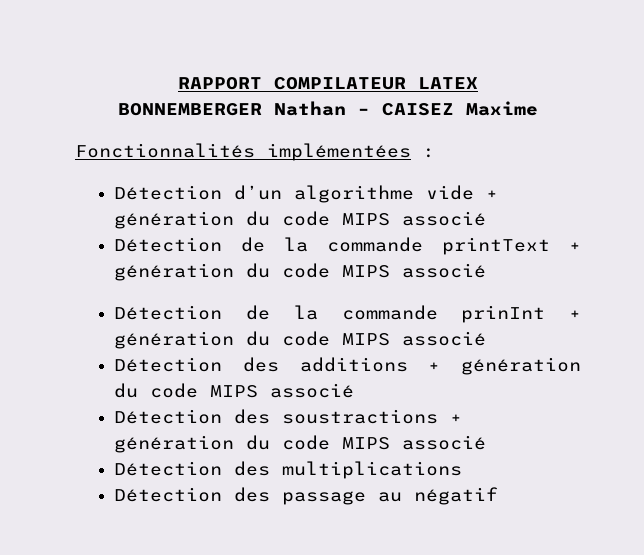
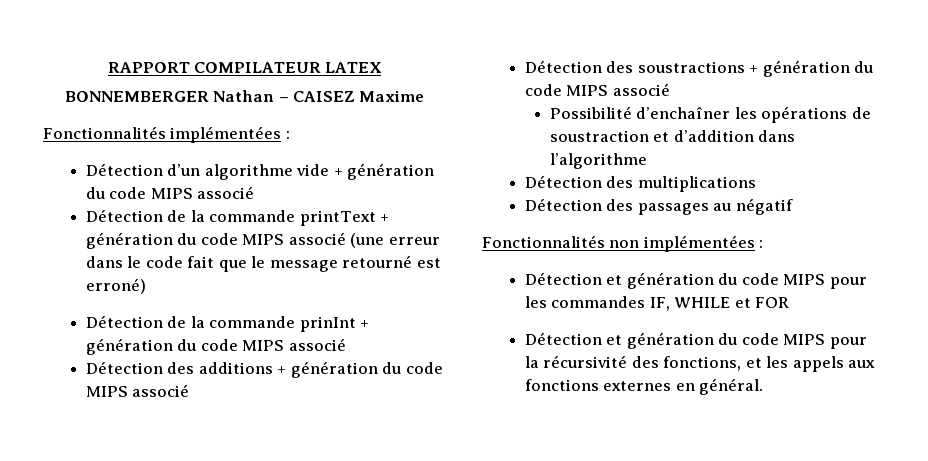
- Détection de la commande printText + génération du code MIPS associé
+ Détection de la commande printText + génération du code MIPS associé (une erreur dans le code fait que le message retourné est erroné)
+ Possibilité d’enchaîner les opérations de soustraction et d’addition dans l’algorithme
- Détection des passage au négatif
+ Détection des passages au négatif
+ Fonctionnalités non implémentées :
+ Détection et génération du code MIPS pour les commandes IF, WHILE et FOR
+ Détection et génération du code MIPS pour la récursivité des fonctions, et les appels aux fonctions externes en général.

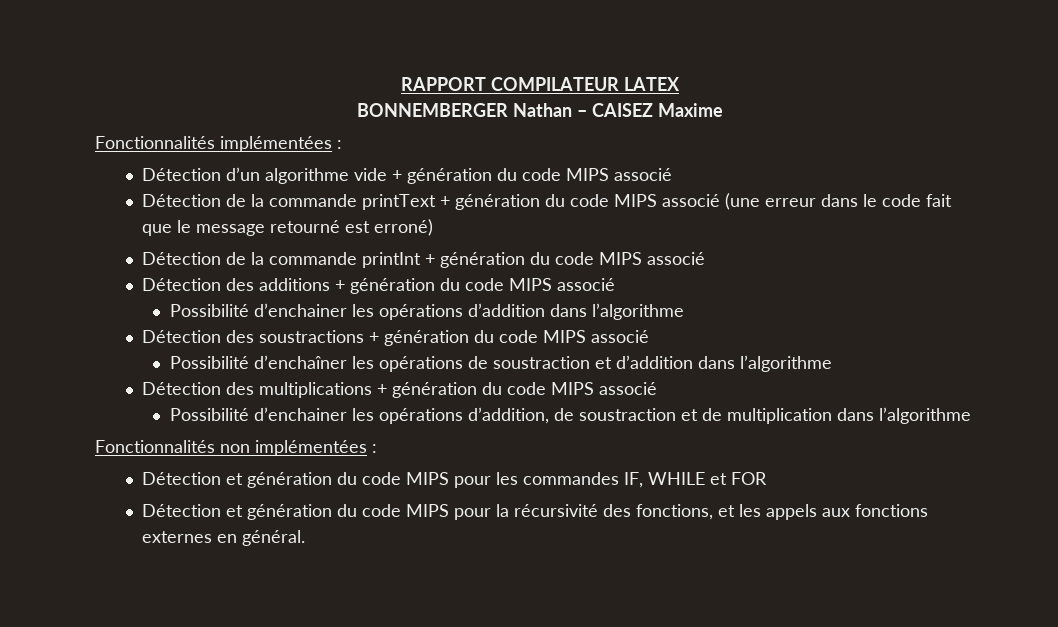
- Détection de la commande prinInt + génération du code MIPS associé
+ Détection de la commande printInt + génération du code MIPS associé
+ Possibilité d’enchainer les opérations d’addition dans l’algorithme
- Détection des multiplications
- Détection des passages au négatif
+ Détection des multiplications + génération du code MIPS associé
+ Possibilité d’enchainer les opérations d’addition, de soustraction et de multiplication dans l’algorithme

